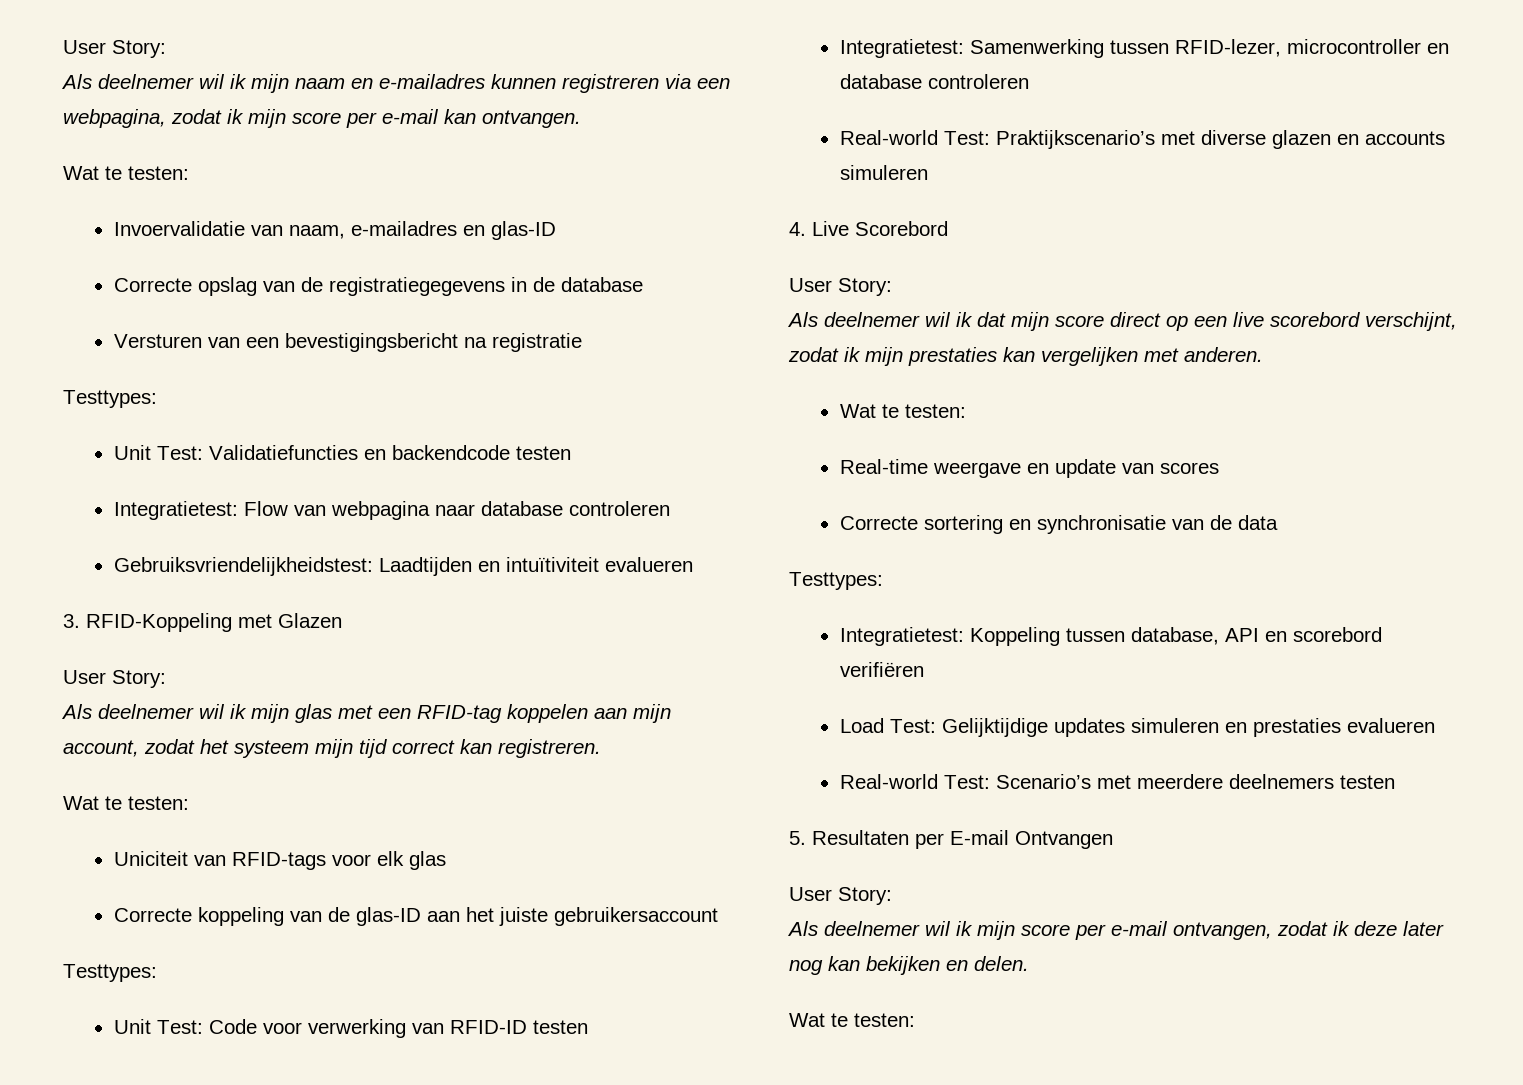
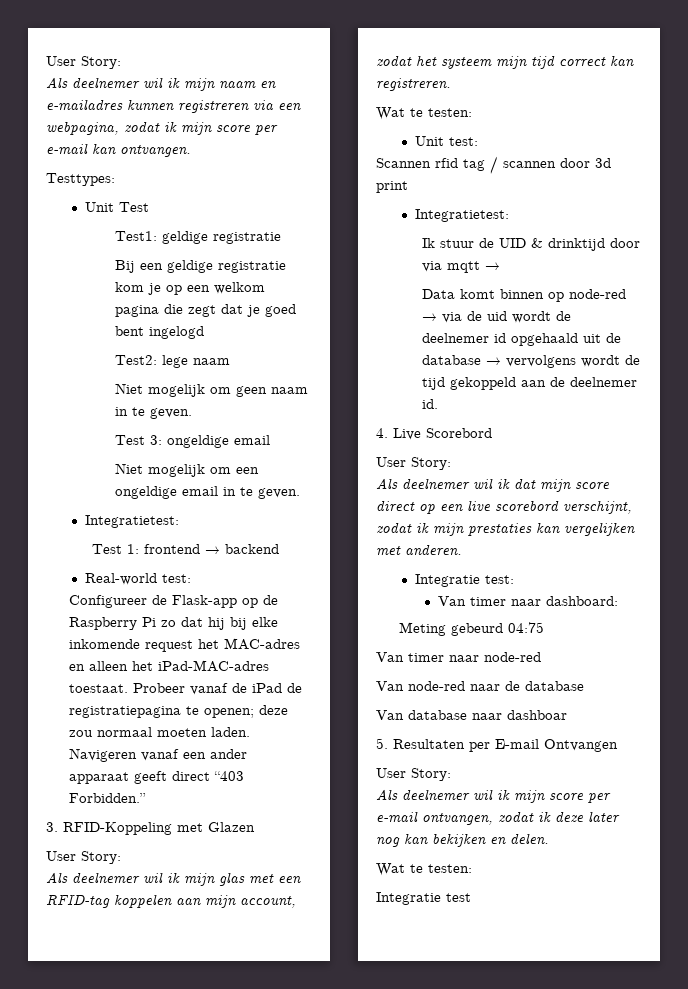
  Als deelnemer wil ik mijn naam en e-mailadres kunnen registreren via een webpagina, zodat ik mijn score per e-mail kan ontvangen.
- Wat te testen:
- Invoervalidatie van naam, e-mailadres en glas-ID
- Correcte opslag van de registratiegegevens in de database
- Versturen van een bevestigingsbericht na registratie
  Testtypes:
- Unit Test: Validatiefuncties en backendcode testen
- Integratietest: Flow van webpagina naar database controleren
- Gebruiksvriendelijkheidstest: Laadtijden en intuïtiviteit evalueren
+ Unit Test
+ Test1: geldige registratie
+ Bij een geldige registratie kom je op een welkom pagina die zegt dat je goed bent ingelogd
+ Test2: lege naam
+ Niet mogelijk om geen naam in te geven.
+ Test 3: ongeldige email
+ Niet mogelijk om een ongeldige email in te geven.
+ Integratietest:
+ Test 1: frontend → backend
+ Real-world test:
+ Configureer de Flask-app op de Raspberry Pi zo dat hij bij elke inkomende request het MAC-adres en alleen het iPad-MAC-adres toestaat. Probeer vanaf de iPad de registratiepagina te openen; deze zou normaal moeten laden. Navigeren vanaf een ander apparaat geeft direct “403 Forbidden.”
- Uniciteit van RFID-tags voor elk glas
- Correcte koppeling van de glas-ID aan het juiste gebruikersaccount
- Testtypes:
- Unit Test: Code voor verwerking van RFID-ID testen
- Integratietest: Samenwerking tussen RFID-lezer, microcontroller en database controleren
- Real-world Test: Praktijkscenario’s met diverse glazen en accounts simuleren
+ Unit test:
+ Scannen rfid tag / scannen door 3d print
+ Integratietest:
+ Ik stuur de UID & drinktijd door via mqtt →
+ Data komt binnen op node-red → via de uid wordt de deelnemer id opgehaald uit de database → vervolgens wordt de tijd gekoppeld aan de deelnemer id.
  Als deelnemer wil ik dat mijn score direct op een live scorebord verschijnt, zodat ik mijn prestaties kan vergelijken met anderen.
- Wat te testen:
- Real-time weergave en update van scores
- Correcte sortering en synchronisatie van de data
- Testtypes:
- Integratietest: Koppeling tussen database, API en scorebord verifiëren
- Load Test: Gelijktijdige updates simuleren en prestaties evalueren
- Real-world Test: Scenario’s met meerdere deelnemers testen
+ Integratie test:
+ Van timer naar dashboard:
+ Meting gebeurd 04:75
+ Van timer naar node-red
+ Van node-red naar de database
+ Van database naar dashboar
+ Integratie test

